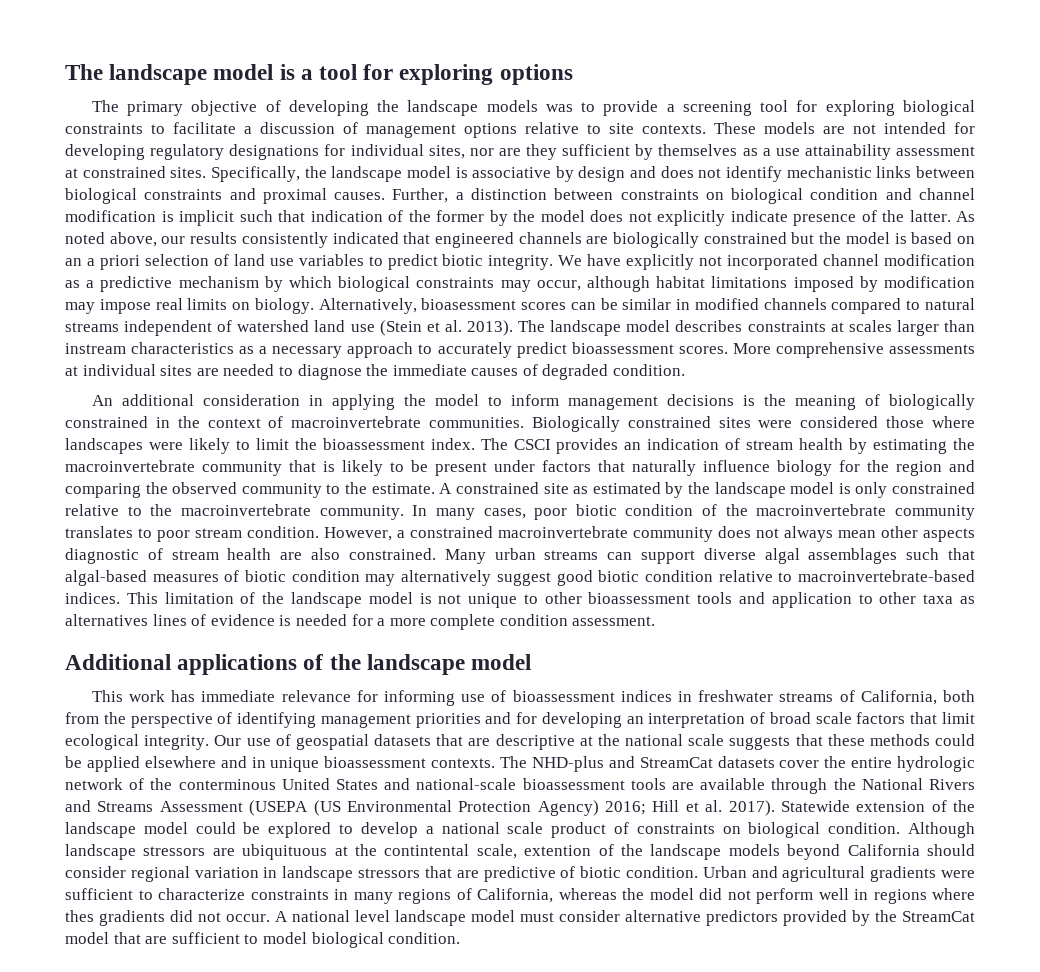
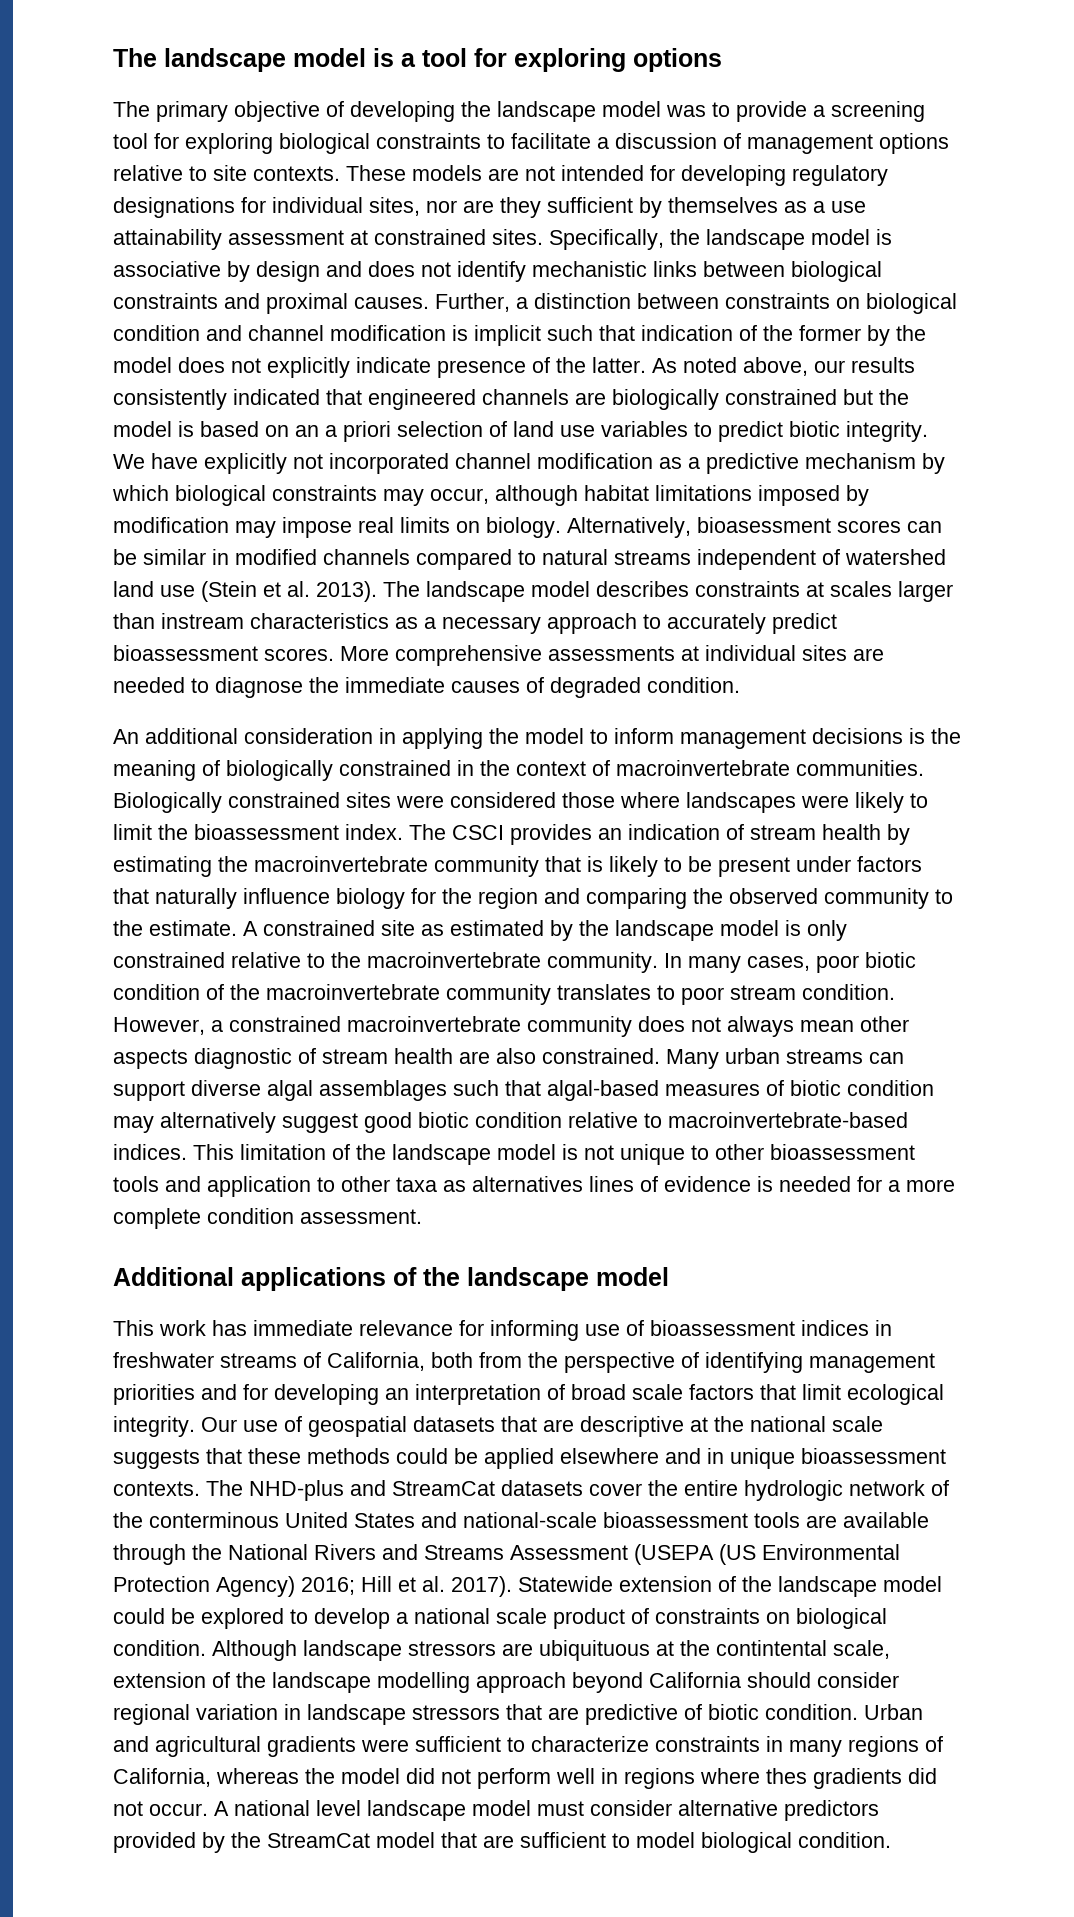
- The primary objective of developing the landscape models was to provide a screening tool for exploring biological constraints to facilitate a discussion of management options relative to site contexts.
+ The primary objective of developing the landscape model was to provide a screening tool for exploring biological constraints to facilitate a discussion of management options relative to site contexts.
- Although landscape stressors are ubiquituous at the contintental scale, extention of the landscape models beyond California should consider regional variation in landscape stressors that are predictive of biotic condition.
+ Although landscape stressors are ubiquituous at the contintental scale, extension of the landscape modelling approach beyond California should consider regional variation in landscape stressors that are predictive of biotic condition.

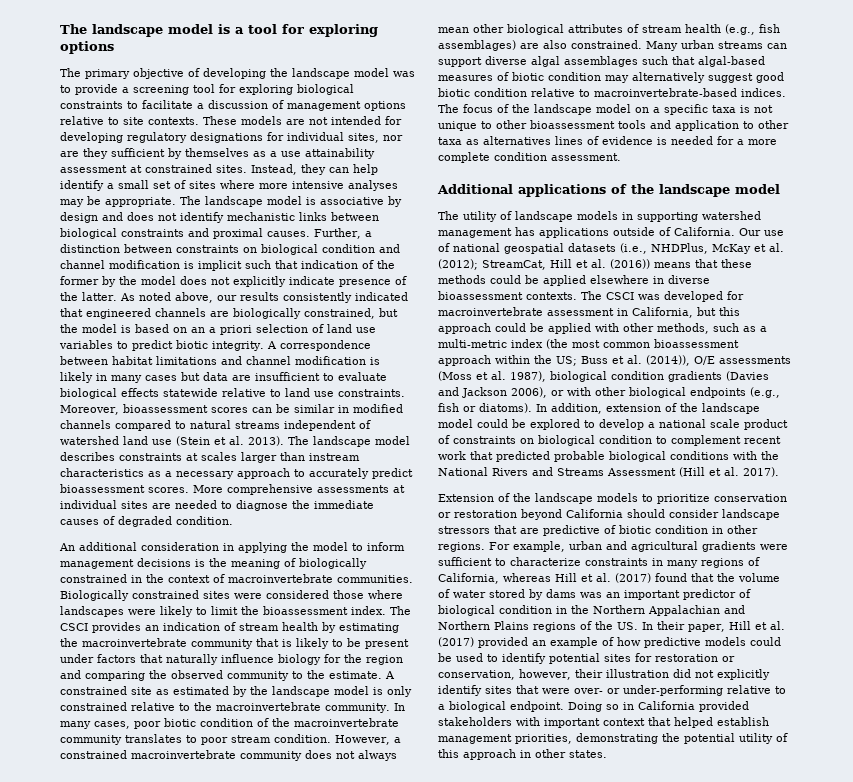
- Specifically, the landscape model is associative by design and does not identify mechanistic links between biological constraints and proximal causes.
+ Instead, they can help identify a small set of sites where more intensive analyses may be appropriate. The landscape model is associative by design and does not identify mechanistic links between biological constraints and proximal causes.
- As noted above, our results consistently indicated that engineered channels are biologically constrained but the model is based on an a priori selection of land use variables to predict biotic integrity.
+ As noted above, our results consistently indicated that engineered channels are biologically constrained, but the model is based on an a priori selection of land use variables to predict biotic integrity.
- We have explicitly not incorporated channel modification as a predictive mechanism by which biological constraints may occur, although habitat limitations imposed by modification may impose real limits on biology. Alternatively, bioasessment scores can be similar in modified channels compared to natural streams independent of watershed land use (Stein et al. 2013).
+ A correspondence between habitat limitations and channel modification is likely in many cases but data are insufficient to evaluate biological effects statewide relative to land use constraints. Moreover, bioassessment scores can be similar in modified channels compared to natural streams independent of watershed land use (Stein et al. 2013).
- However, a constrained macroinvertebrate community does not always mean other aspects diagnostic of stream health are also constrained.
+ However, a constrained macroinvertebrate community does not always mean other biological attributes of stream health (e.g., fish assemblages) are also constrained.
- This limitation of the landscape model is not unique to other bioassessment tools and application to other taxa as alternatives lines of evidence is needed for a more complete condition assessment.
+ The focus of the landscape model on a specific taxa is not unique to other bioassessment tools and application to other taxa as alternatives lines of evidence is needed for a more complete condition assessment.
- This work has immediate relevance for informing use of bioassessment indices in freshwater streams of California, both from the perspective of identifying management priorities and for developing an interpretation of broad scale factors that limit ecological integrity.
+ The utility of landscape models in supporting watershed management has applications outside of California.
- Our use of geospatial datasets that are descriptive at the national scale suggests that these methods could be applied elsewhere and in unique bioassessment contexts. The NHD-plus and StreamCat datasets cover the entire hydrologic network of the conterminous United States and national-scale bioassessment tools are available through the National Rivers and Streams Assessment (USEPA (US Environmental Protection Agency) 2016; Hill et al. 2017). Statewide extension of the landscape model could be explored to develop a national scale product of constraints on biological condition. Although landscape stressors are ubiquituous at the contintental scale, extension of the landscape modelling approach beyond California should consider regional variation in landscape stressors that are predictive of biotic condition. Urban and agricultural gradients were sufficient to characterize constraints in many regions of California, whereas the model did not perform well in regions where thes gradients did not occur. A national level landscape model must consider alternative predictors provided by the StreamCat model that are sufficient to model biological condition.
+ Our use of national geospatial datasets (i.e., NHDPlus, McKay et al. (2012); StreamCat, Hill et al. (2016)) means that these methods could be applied elsewhere in diverse bioassessment contexts. The CSCI was developed for macroinvertebrate assessment in California, but this approach could be applied with other methods, such as a multi-metric index (the most common bioassessment approach within the US; Buss et al. (2014)), O/E assessments (Moss et al. 1987), biological condition gradients (Davies and Jackson 2006), or with other biological endpoints (e.g., fish or diatoms). In addition, extension of the landscape model could be explored to develop a national scale product of constraints on biological condition to complement recent work that predicted probable biological conditions with the National Rivers and Streams Assessment (Hill et al. 2017).
+ Extension of the landscape models to prioritize conservation or restoration beyond California should consider landscape stressors that are predictive of biotic condition in other regions. For example, urban and agricultural gradients were sufficient to characterize constraints in many regions of California, whereas Hill et al. (2017) found that the volume of water stored by dams was an important predictor of biological condition in the Northern Appalachian and Northern Plains regions of the US. In their paper, Hill et al. (2017) provided an example of how predictive models could be used to identify potential sites for restoration or conservation, however, their illustration did not explicitly identify sites that were over- or under-performing relative to a biological endpoint. Doing so in California provided stakeholders with important context that helped establish management priorities, demonstrating the potential utility of this approach in other states.

